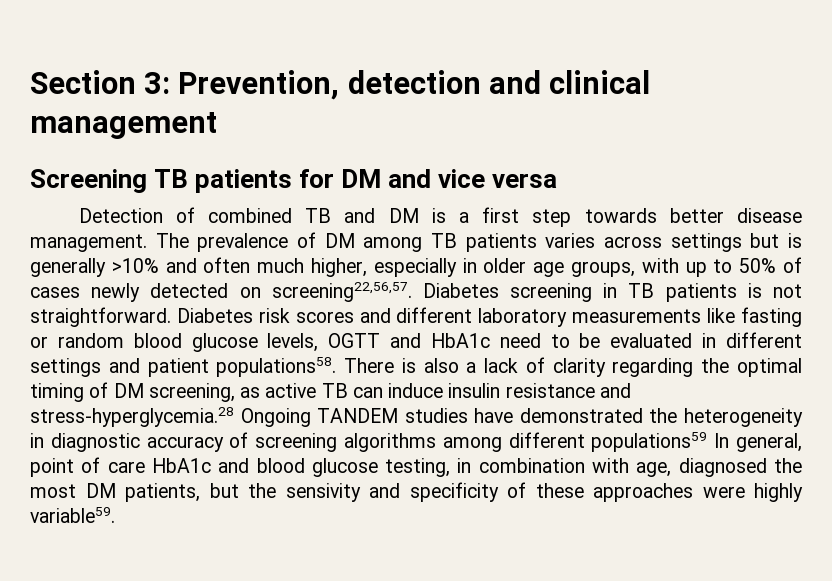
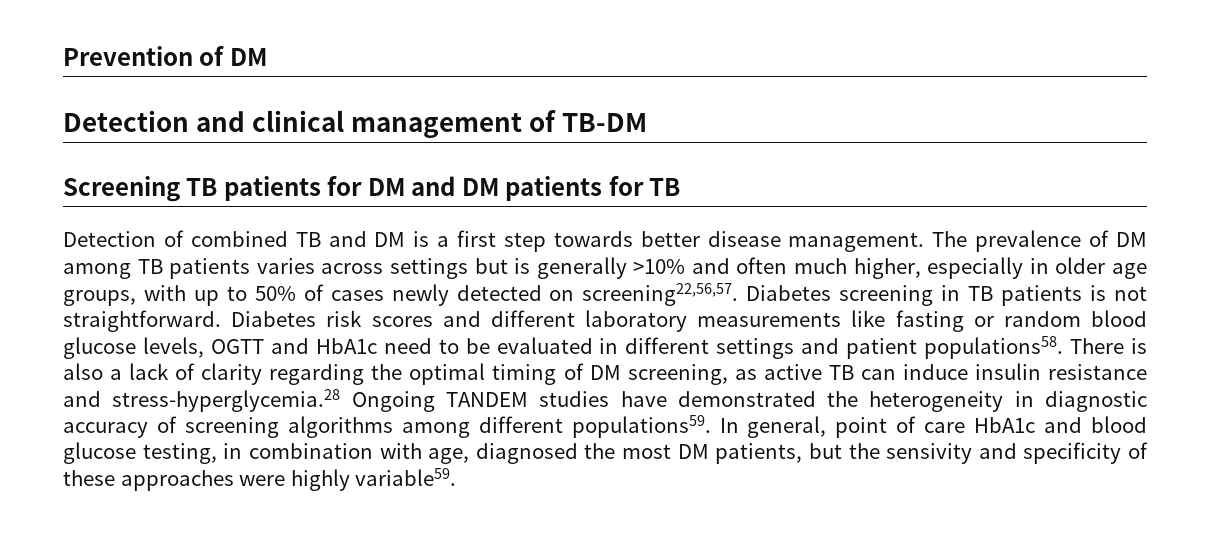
- Section 3: Prevention, detection and clinical management
+ Prevention of DM
+ Detection and clinical management of TB-DM
- Screening TB patients for DM and vice versa
+ Screening TB patients for DM and DM patients for TB
- There is also a lack of clarity regarding the optimal timing of DM screening, as active TB can induce insulin resistance and stress-hyperglycemia.28 Ongoing TANDEM studies have demonstrated the heterogeneity in diagnostic accuracy of screening algorithms among different populations59 In general, point of care HbA1c and blood glucose testing, in combination with age, diagnosed the most DM patients, but the sensivity and specificity of these approaches were highly variable59.
+ There is also a lack of clarity regarding the optimal timing of DM screening, as active TB can induce insulin resistance and stress-hyperglycemia.28 Ongoing TANDEM studies have demonstrated the heterogeneity in diagnostic accuracy of screening algorithms among different populations59. In general, point of care HbA1c and blood glucose testing, in combination with age, diagnosed the most DM patients, but the sensivity and specificity of these approaches were highly variable59.

